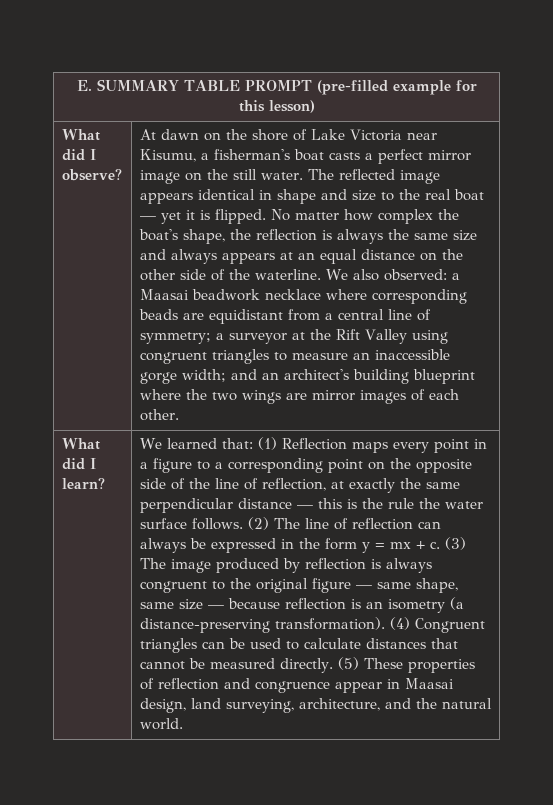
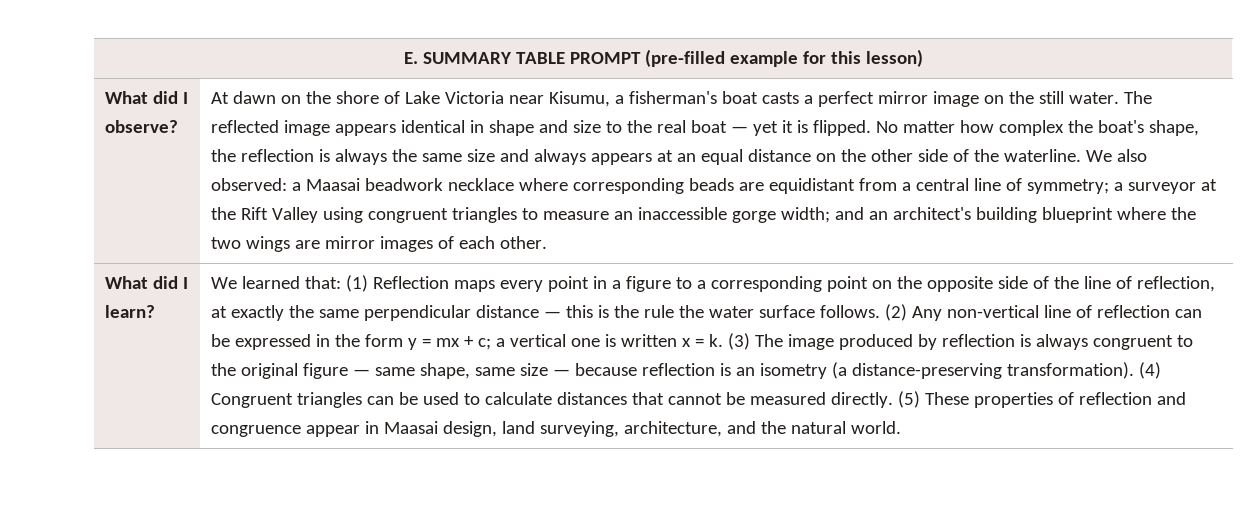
- (2) The line of reflection can always be expressed in the form y = mx + c.
+ (2) Any non-vertical line of reflection can be expressed in the form y = mx + c; a vertical one is written x = k.

